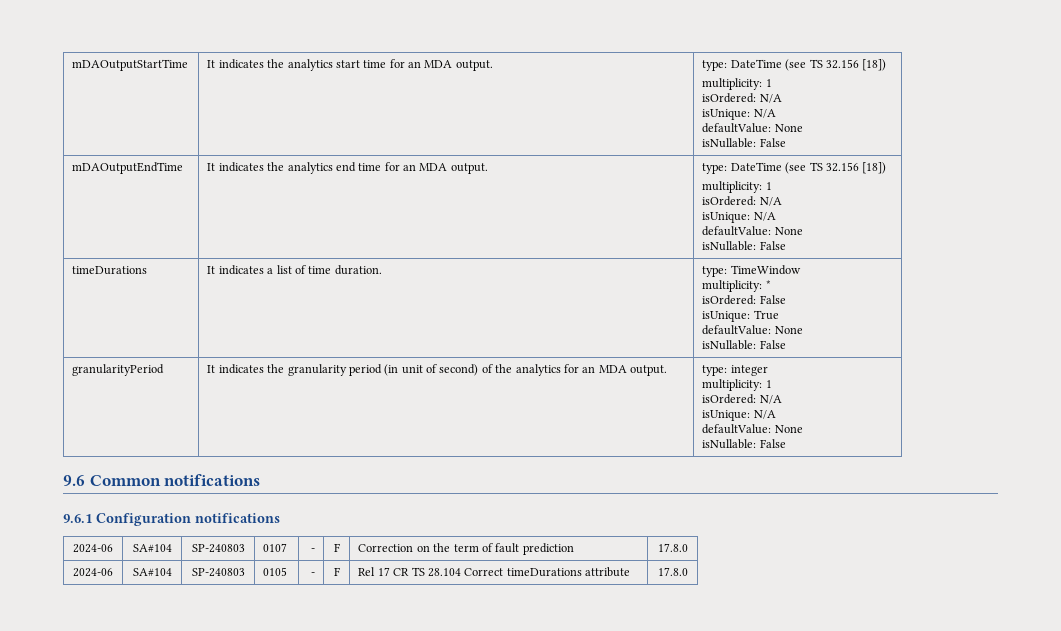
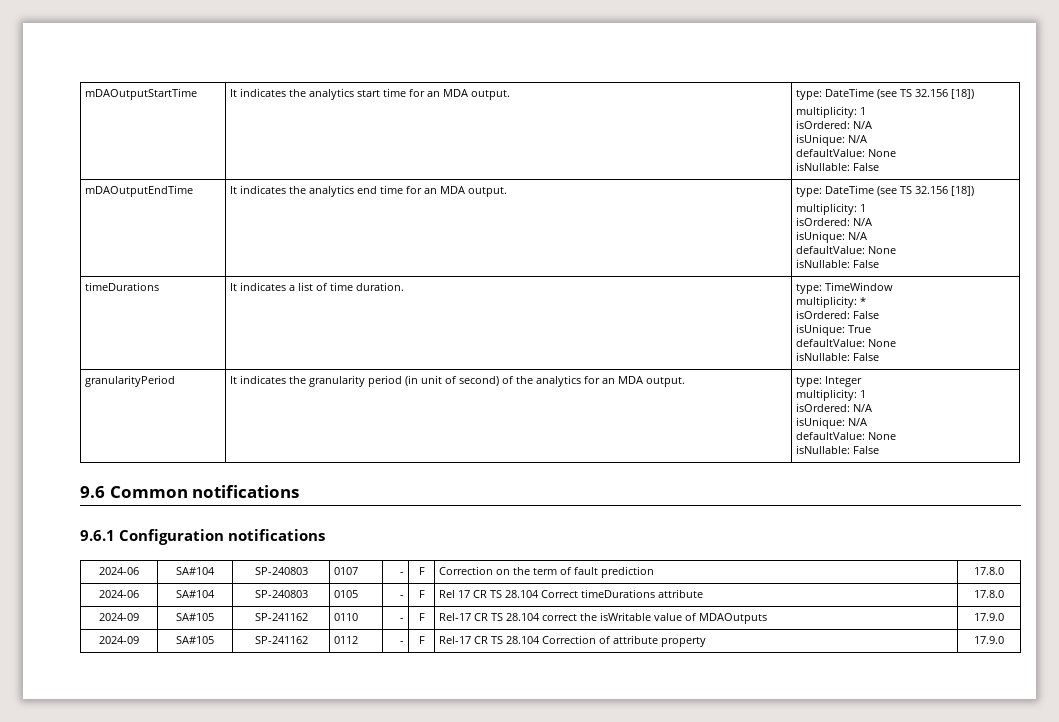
- granularityPeriod | It indicates the granularity period (in unit of second) of the analytics for an MDA output. | type: integer
+ granularityPeriod | It indicates the granularity period (in unit of second) of the analytics for an MDA output. | type: Integer
+ 2024-09 | SA#105 | SP-241162 | 0110 | - | F | Rel-17 CR TS 28.104 correct the isWritable value of MDAOutputs | 17.9.0
+ 2024-09 | SA#105 | SP-241162 | 0112 | - | F | Rel-17 CR TS 28.104 Correction of attribute property | 17.9.0

